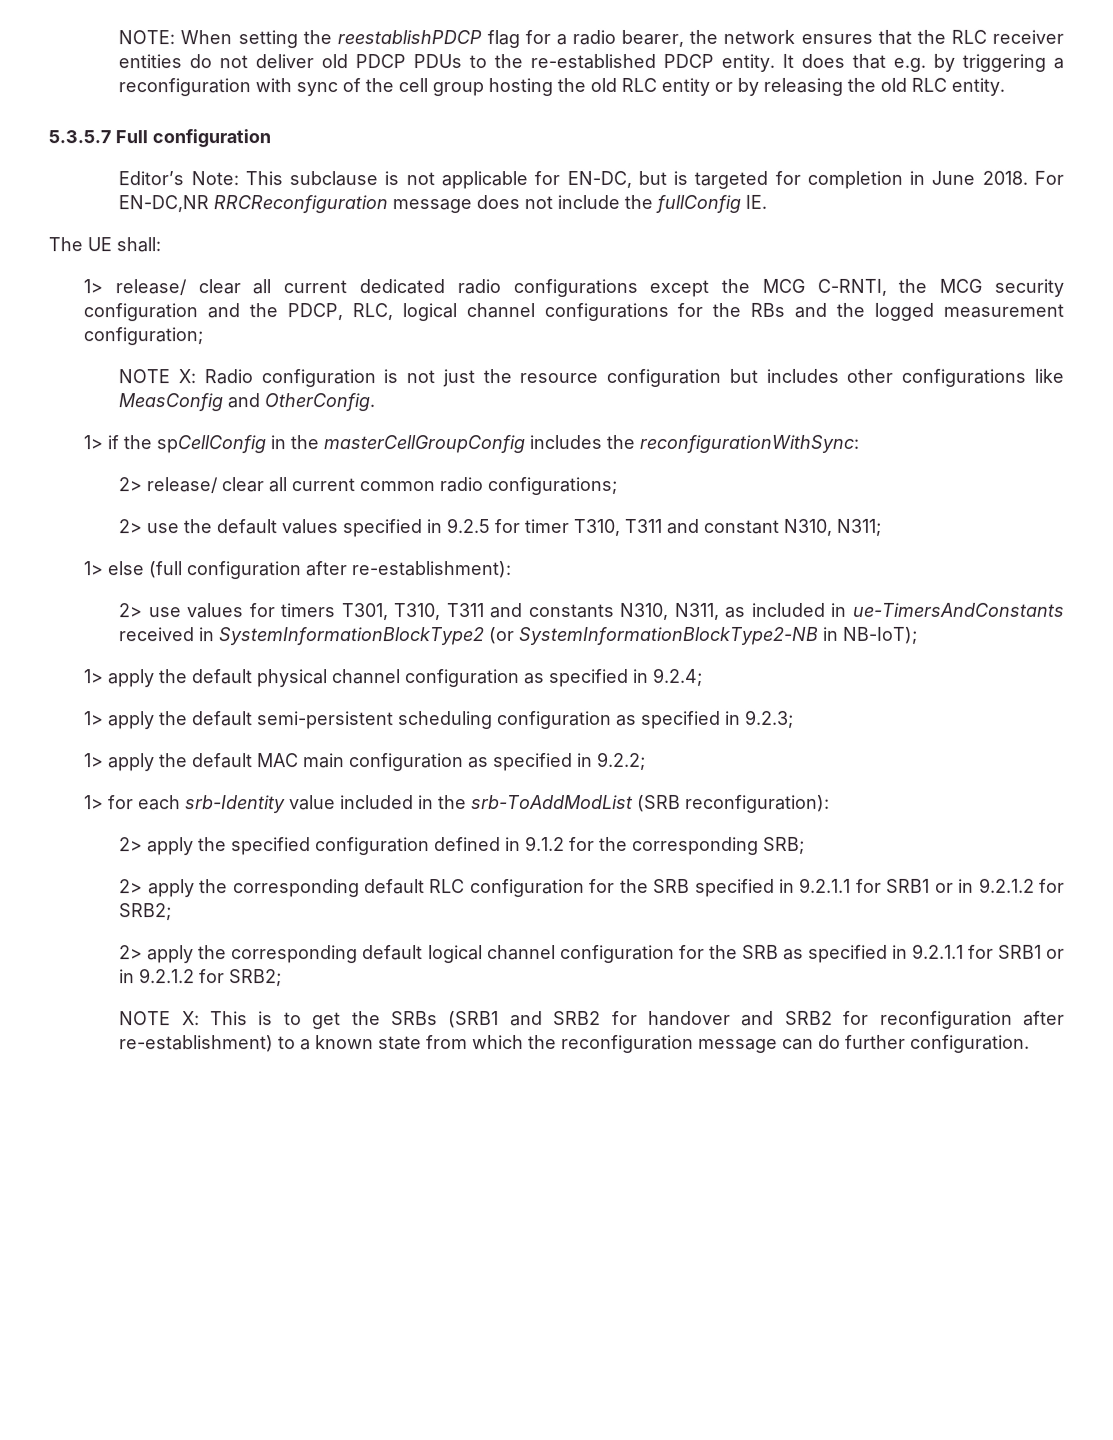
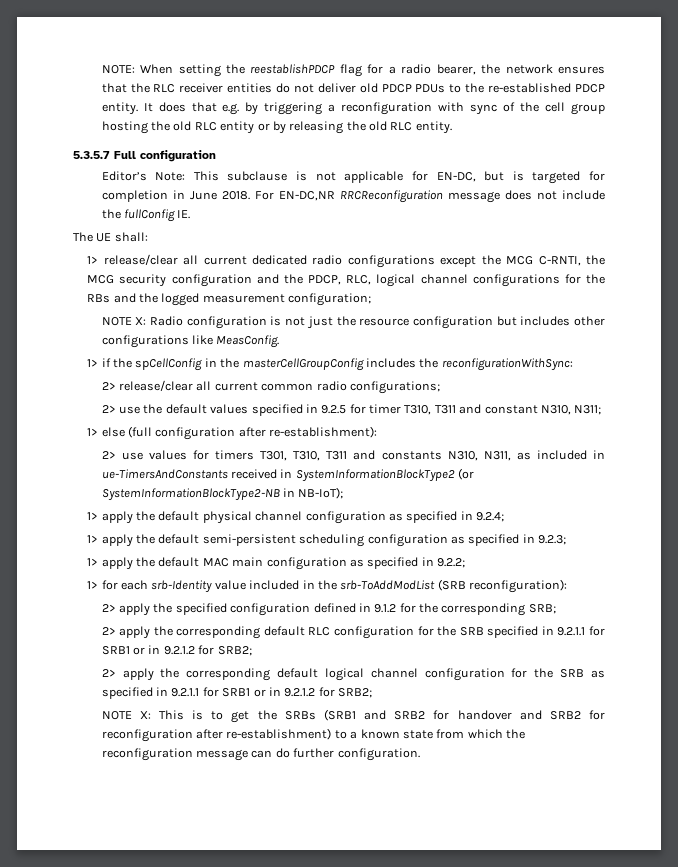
- 1> release/ clear all current dedicated radio configurations except the MCG C-RNTI, the MCG security configuration and the PDCP, RLC, logical channel configurations for the RBs and the logged measurement configuration;
+ 1> release/clear all current dedicated radio configurations except the MCG C-RNTI, the MCG security configuration and the PDCP, RLC, logical channel configurations for the RBs and the logged measurement configuration;
- NOTE X: Radio configuration is not just the resource configuration but includes other configurations like MeasConfig and OtherConfig.
+ NOTE X: Radio configuration is not just the resource configuration but includes other configurations like MeasConfig.
- 2> release/ clear all current common radio configurations;
+ 2> release/clear all current common radio configurations;

